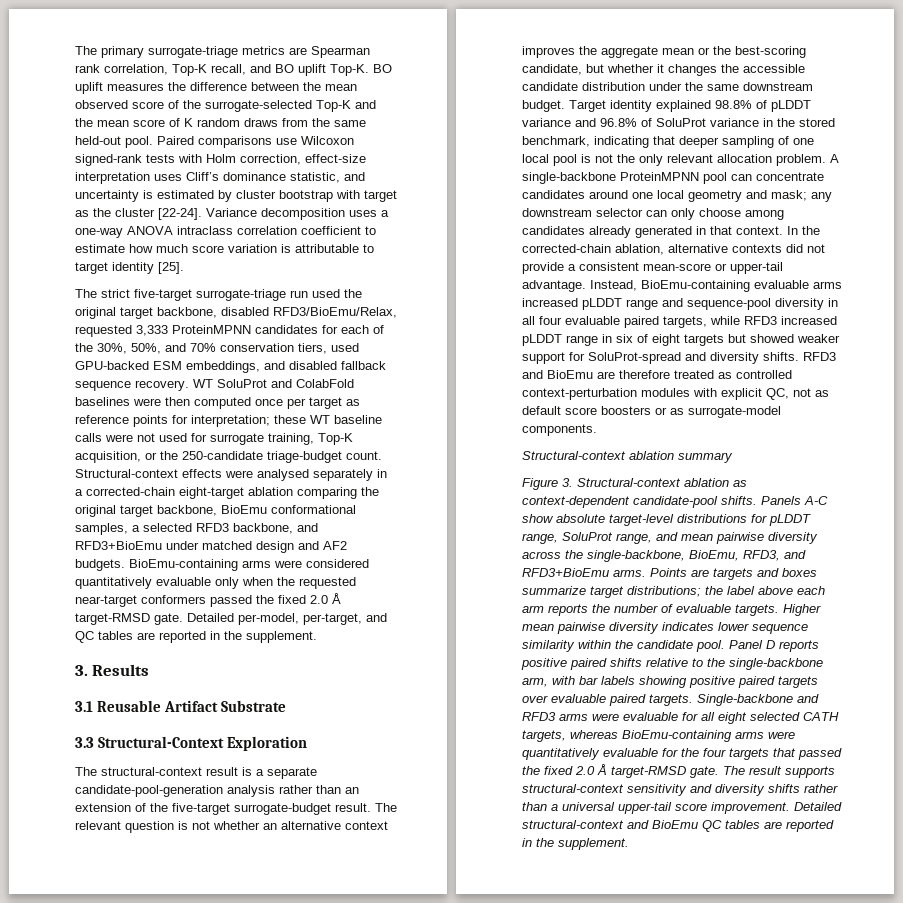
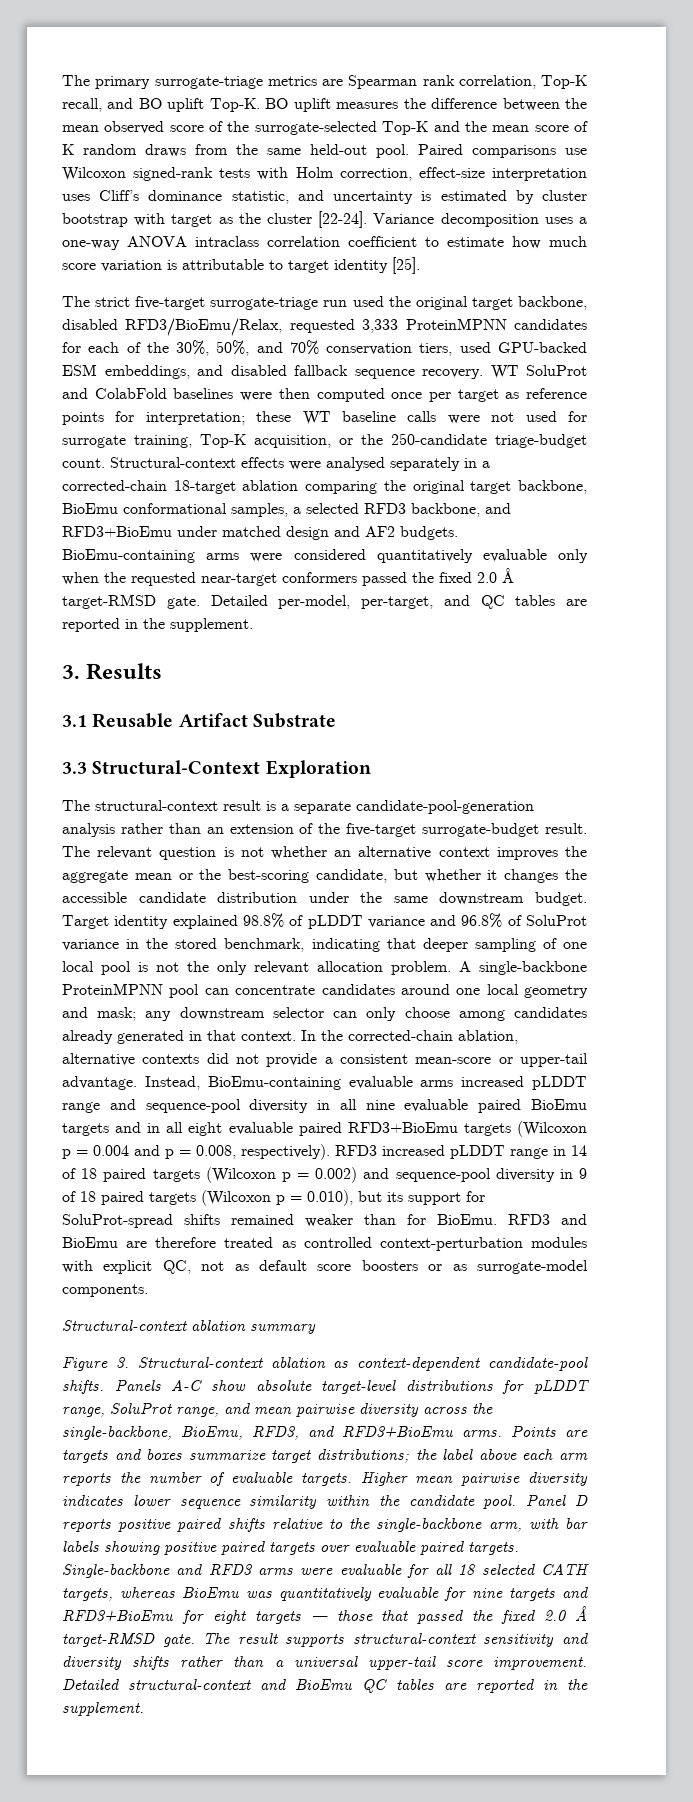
- Structural-context effects were analysed separately in a corrected-chain eight-target ablation comparing the original target backbone, BioEmu conformational samples, a selected RFD3 backbone, and RFD3+BioEmu under matched design and AF2 budgets.
+ Structural-context effects were analysed separately in a corrected-chain 18-target ablation comparing the original target backbone, BioEmu conformational samples, a selected RFD3 backbone, and RFD3+BioEmu under matched design and AF2 budgets.
- Instead, BioEmu-containing evaluable arms increased pLDDT range and sequence-pool diversity in all four evaluable paired targets, while RFD3 increased pLDDT range in six of eight targets but showed weaker support for SoluProt-spread and diversity shifts.
+ Instead, BioEmu-containing evaluable arms increased pLDDT range and sequence-pool diversity in all nine evaluable paired BioEmu targets and in all eight evaluable paired RFD3+BioEmu targets (Wilcoxon p = 0.004 and p = 0.008, respectively). RFD3 increased pLDDT range in 14 of 18 paired targets (Wilcoxon p = 0.002) and sequence-pool diversity in 9 of 18 paired targets (Wilcoxon p = 0.010), but its support for SoluProt-spread shifts remained weaker than for BioEmu.
- Single-backbone and RFD3 arms were evaluable for all eight selected CATH targets, whereas BioEmu-containing arms were quantitatively evaluable for the four targets that passed the fixed 2.0 Å target-RMSD gate.
+ Single-backbone and RFD3 arms were evaluable for all 18 selected CATH targets, whereas BioEmu was quantitatively evaluable for nine targets and RFD3+BioEmu for eight targets — those that passed the fixed 2.0 Å target-RMSD gate.

